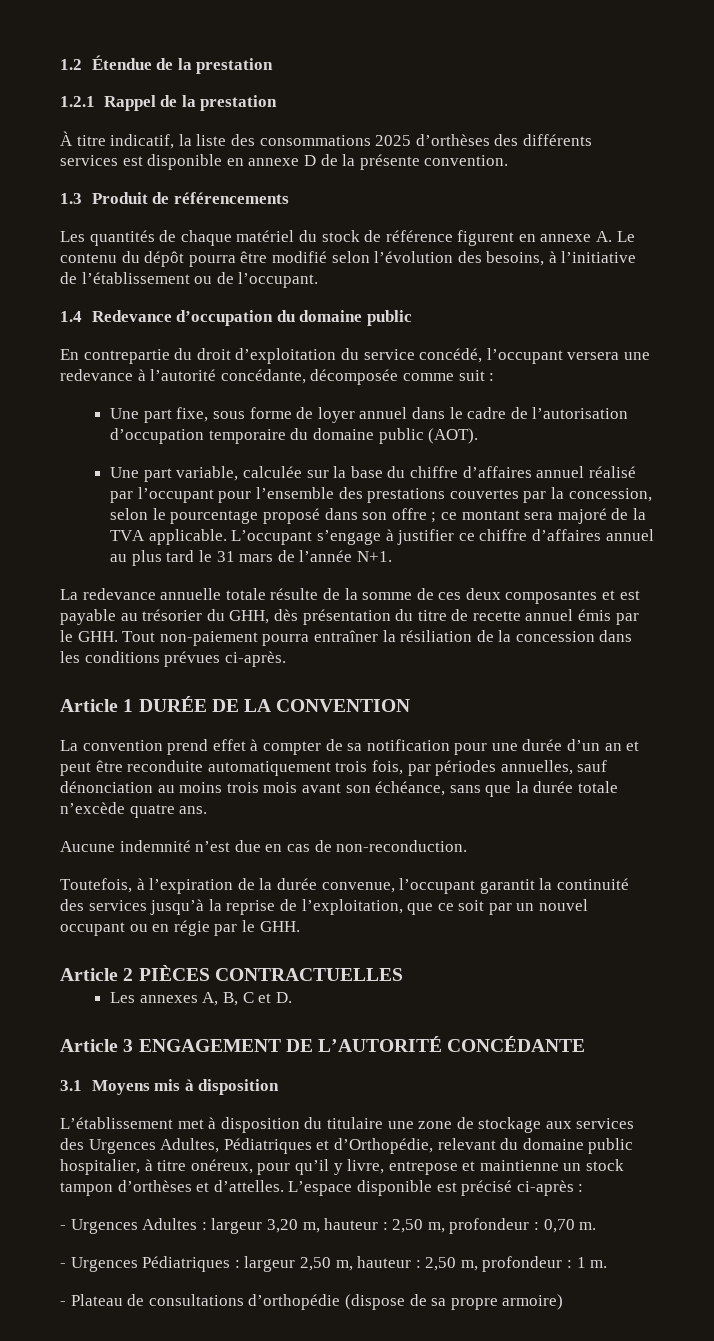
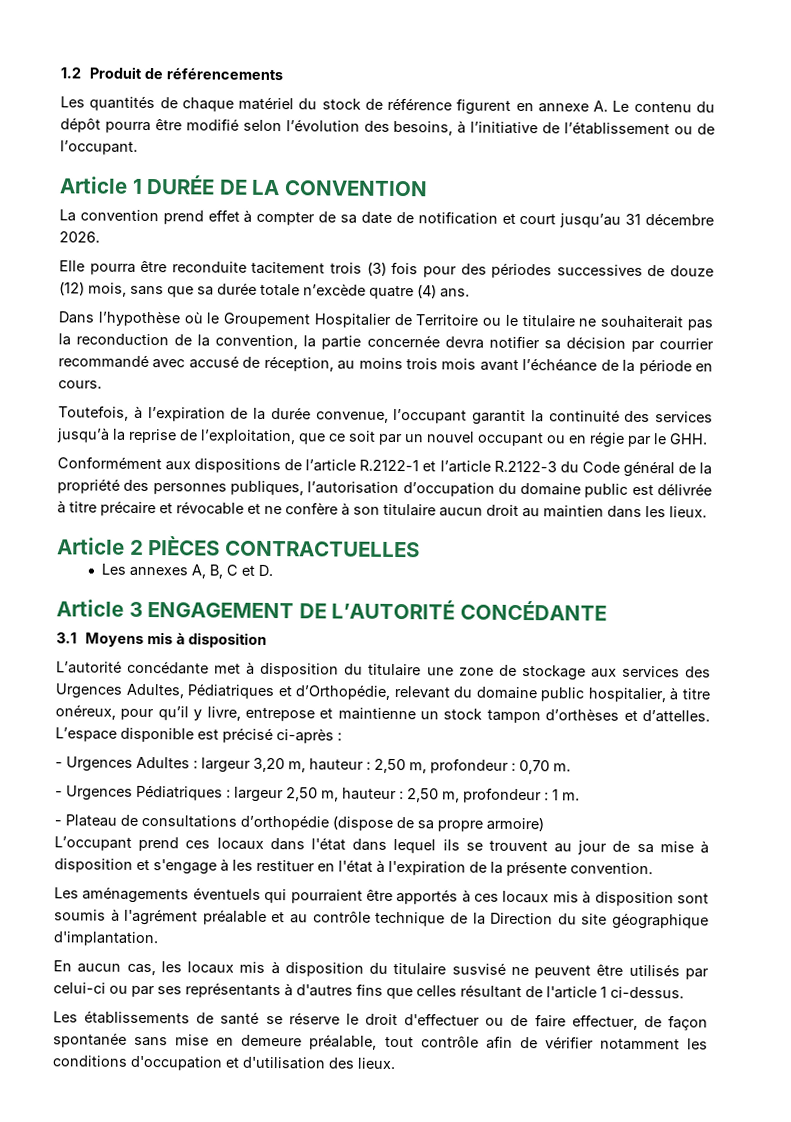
- 1.2 Étendue de la prestation
- 1.2.1 Rappel de la prestation
- À titre indicatif, la liste des consommations 2025 d’orthèses des différents services est disponible en annexe D de la présente convention.
- 1.3 Produit de référencements
+ 1.2 Produit de référencements
- 1.4 Redevance d’occupation du domaine public
- En contrepartie du droit d’exploitation du service concédé, l’occupant versera une redevance à l’autorité concédante, décomposée comme suit :
- Une part fixe, sous forme de loyer annuel dans le cadre de l’autorisation d’occupation temporaire du domaine public (AOT).
- Une part variable, calculée sur la base du chiffre d’affaires annuel réalisé par l’occupant pour l’ensemble des prestations couvertes par la concession, selon le pourcentage proposé dans son offre ; ce montant sera majoré de la TVA applicable. L’occupant s’engage à justifier ce chiffre d’affaires annuel au plus tard le 31 mars de l’année N+1.
- La redevance annuelle totale résulte de la somme de ces deux composantes et est payable au trésorier du GHH, dès présentation du titre de recette annuel émis par le GHH. Tout non-paiement pourra entraîner la résiliation de la concession dans les conditions prévues ci-après.
- La convention prend effet à compter de sa notification pour une durée d’un an et peut être reconduite automatiquement trois fois, par périodes annuelles, sauf dénonciation au moins trois mois avant son échéance, sans que la durée totale n’excède quatre ans.
- Aucune indemnité n’est due en cas de non-reconduction.
+ La convention prend effet à compter de sa date de notification et court jusqu’au 31 décembre 2026.
+ Elle pourra être reconduite tacitement trois (3) fois pour des périodes successives de douze (12) mois, sans que sa durée totale n’excède quatre (4) ans.
+ Dans l’hypothèse où le Groupement Hospitalier de Territoire ou le titulaire ne souhaiterait pas la reconduction de la convention, la partie concernée devra notifier sa décision par courrier recommandé avec accusé de réception, au moins trois mois avant l’échéance de la période en cours.
+ Conformément aux dispositions de l’article R.2122-1 et l’article R.2122-3 du Code général de la propriété des personnes publiques, l’autorisation d’occupation du domaine public est délivrée à titre précaire et révocable et ne confère à son titulaire aucun droit au maintien dans les lieux.
- L’établissement met à disposition du titulaire une zone de stockage aux services des Urgences Adultes, Pédiatriques et d’Orthopédie, relevant du domaine public hospitalier, à titre onéreux, pour qu’il y livre, entrepose et maintienne un stock tampon d’orthèses et d’attelles.
+ L’autorité concédante met à disposition du titulaire une zone de stockage aux services des Urgences Adultes, Pédiatriques et d’Orthopédie, relevant du domaine public hospitalier, à titre onéreux, pour qu’il y livre, entrepose et maintienne un stock tampon d’orthèses et d’attelles.
+ L’occupant prend ces locaux dans l'état dans lequel ils se trouvent au jour de sa mise à disposition et s'engage à les restituer en l'état à l'expiration de la présente convention.
+ Les aménagements éventuels qui pourraient être apportés à ces locaux mis à disposition sont soumis à l'agrément préalable et au contrôle technique de la Direction du site géographique d'implantation.
+ En aucun cas, les locaux mis à disposition du titulaire susvisé ne peuvent être utilisés par celui-ci ou par ses représentants à d'autres fins que celles résultant de l'article 1 ci-dessus.
+ Les établissements de santé se réserve le droit d'effectuer ou de faire effectuer, de façon spontanée sans mise en demeure préalable, tout contrôle afin de vérifier notamment les conditions d'occupation et d'utilisation des lieux.

